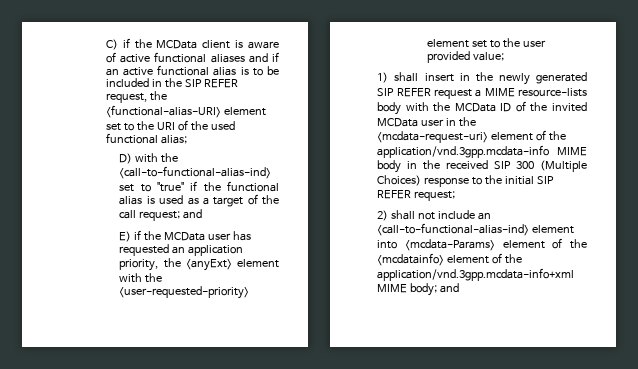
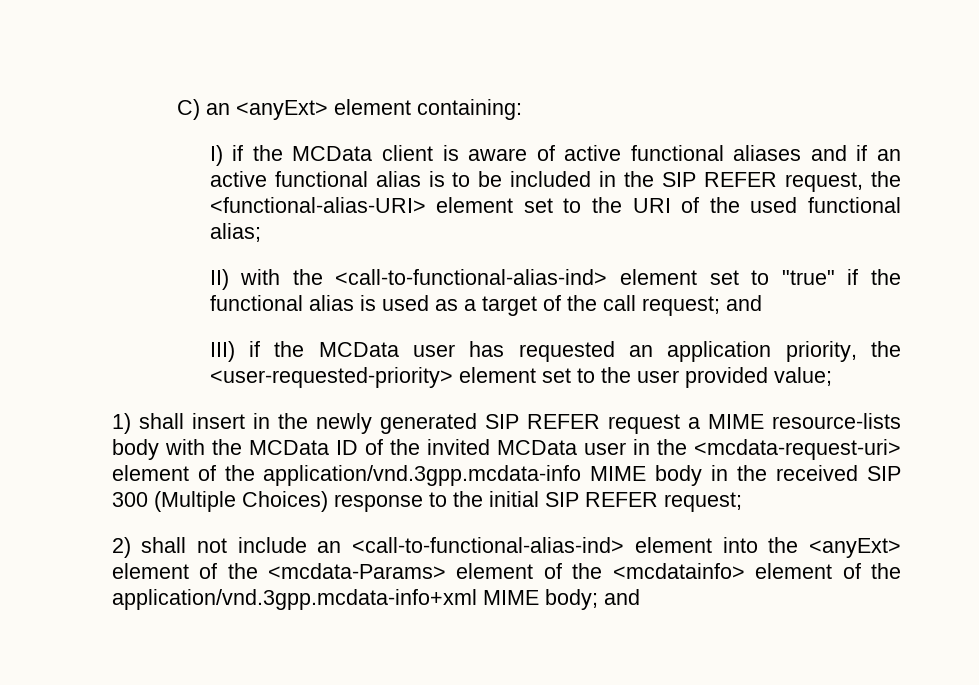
- C) if the MCData client is aware of active functional aliases and if an active functional alias is to be included in the SIP REFER request, the <functional-alias-URI> element set to the URI of the used functional alias;
+ C) an <anyExt> element containing:
+ I) if the MCData client is aware of active functional aliases and if an active functional alias is to be included in the SIP REFER request, the <functional-alias-URI> element set to the URI of the used functional alias;
- D) with the <call-to-functional-alias-ind> set to "true" if the functional alias is used as a target of the call request; and
+ II) with the <call-to-functional-alias-ind> element set to "true" if the functional alias is used as a target of the call request; and
- E) if the MCData user has requested an application priority, the <anyExt> element with the <user-requested-priority> element set to the user provided value;
+ III) if the MCData user has requested an application priority, the <user-requested-priority> element set to the user provided value;
- 2) shall not include an <call-to-functional-alias-ind> element into <mcdata-Params> element of the <mcdatainfo> element of the application/vnd.3gpp.mcdata-info+xml MIME body; and
+ 2) shall not include an <call-to-functional-alias-ind> element into the <anyExt> element of the <mcdata-Params> element of the <mcdatainfo> element of the application/vnd.3gpp.mcdata-info+xml MIME body; and

